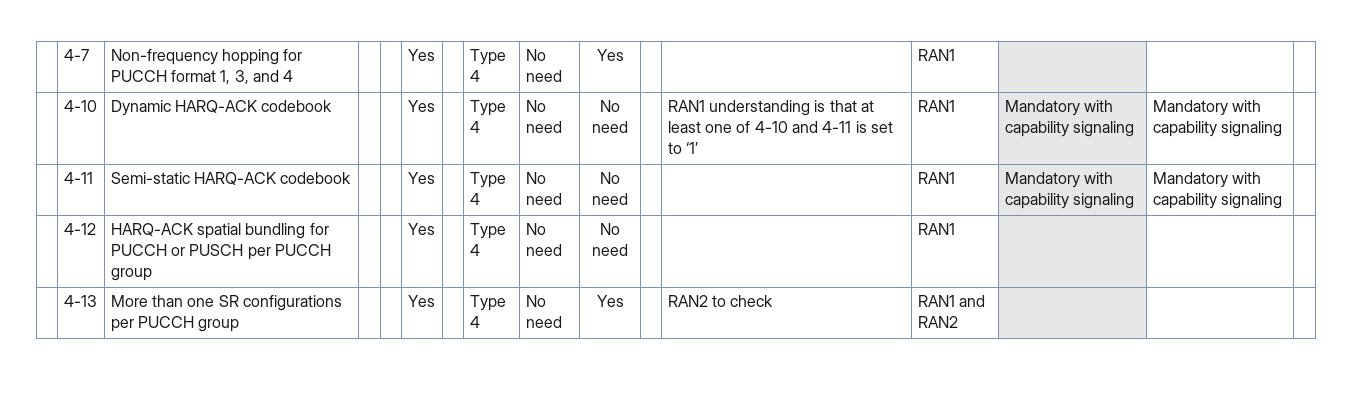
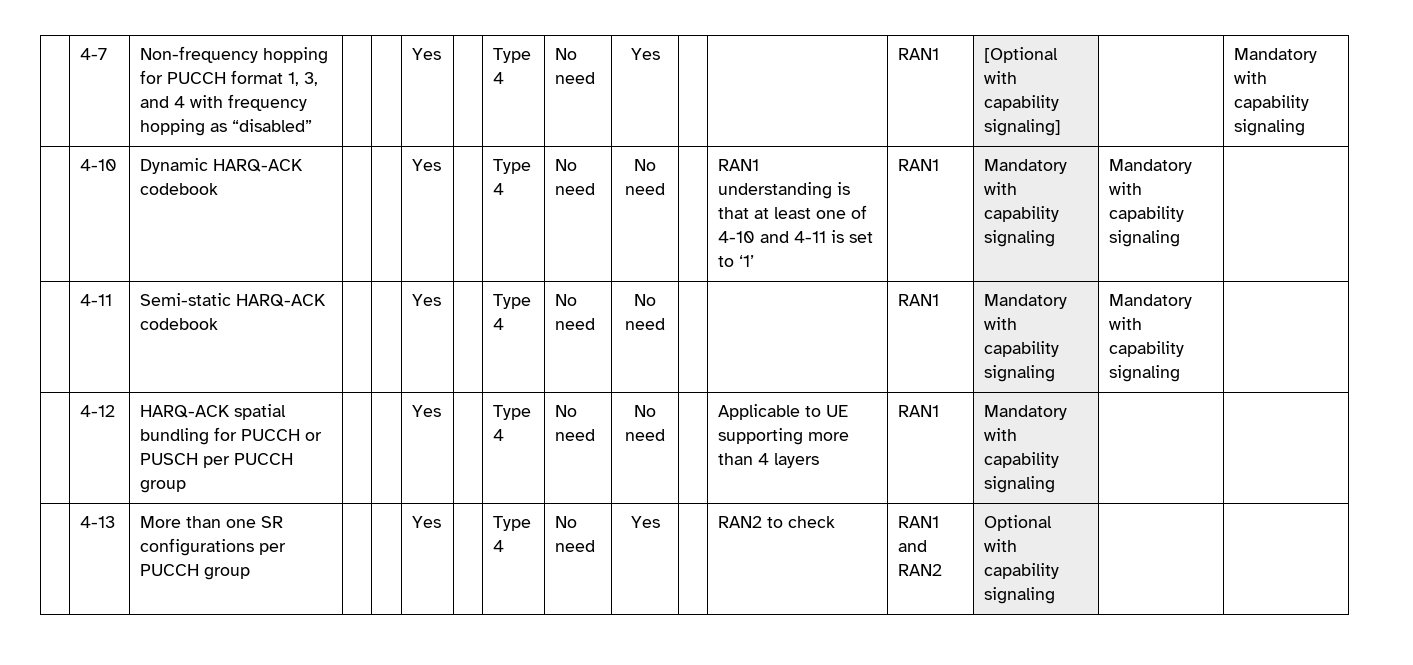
- | 4-7 | Non-frequency hopping for PUCCH format 1, 3, and 4 | | | Yes | | Type 4 | No need | Yes | | | RAN1 | | |
+ | 4-7 | Non-frequency hopping for PUCCH format 1, 3, and 4 with frequency hopping as “disabled” | | | Yes | | Type 4 | No need | Yes | | | RAN1 | [Optional with capability signaling] | | Mandatory with capability signaling
- | 4-12 | HARQ-ACK spatial bundling for PUCCH or PUSCH per PUCCH group | | | Yes | | Type 4 | No need | No need | | | RAN1 | | |
+ | 4-12 | HARQ-ACK spatial bundling for PUCCH or PUSCH per PUCCH group | | | Yes | | Type 4 | No need | No need | | Applicable to UE supporting more than 4 layers | RAN1 | Mandatory with capability signaling | |
- | 4-13 | More than one SR configurations per PUCCH group | | | Yes | | Type 4 | No need | Yes | | RAN2 to check | RAN1 and RAN2 | | |
+ | 4-13 | More than one SR configurations per PUCCH group | | | Yes | | Type 4 | No need | Yes | | RAN2 to check | RAN1 and RAN2 | Optional with capability signaling | |

